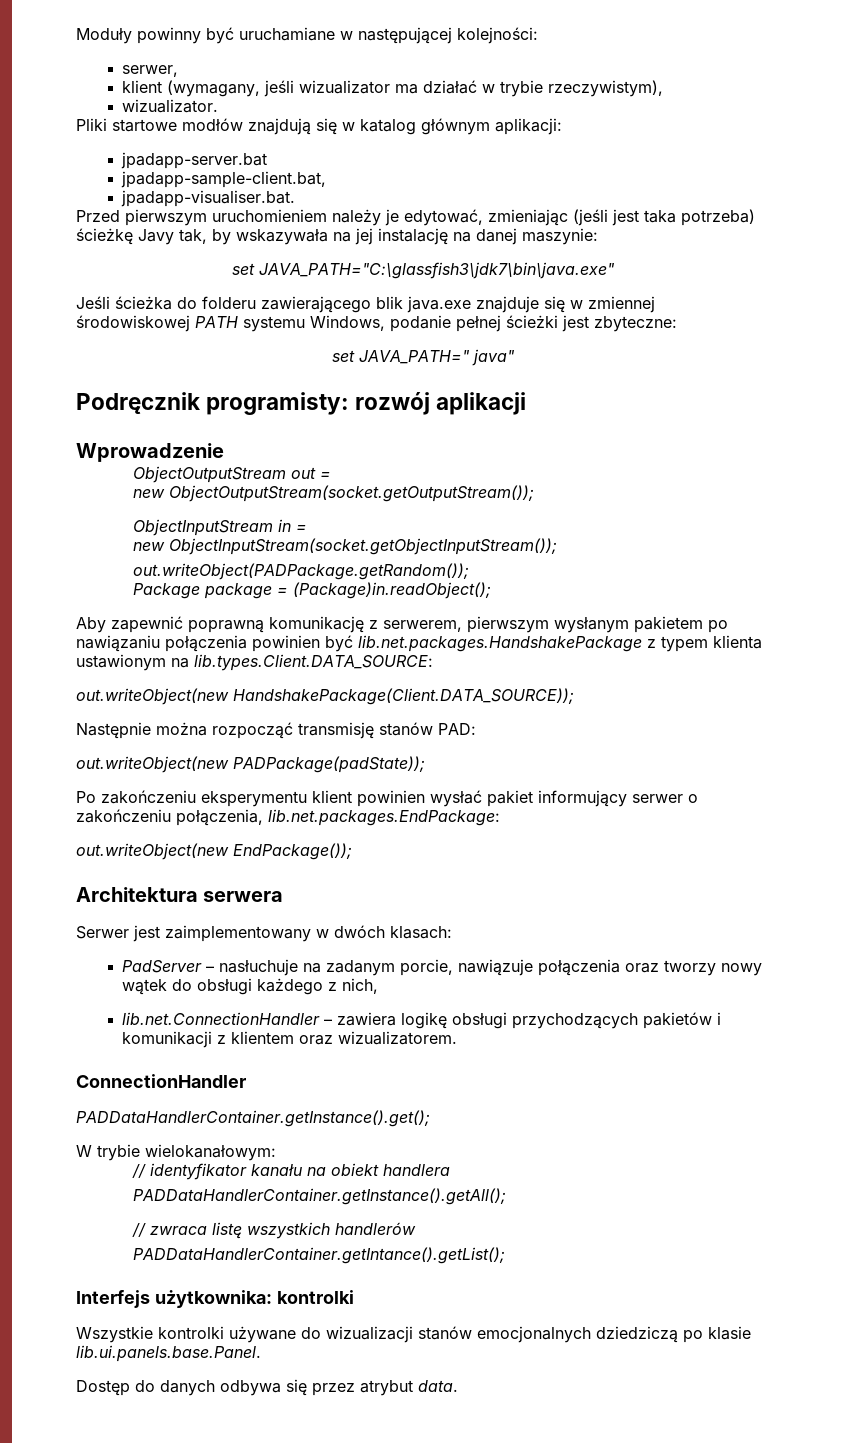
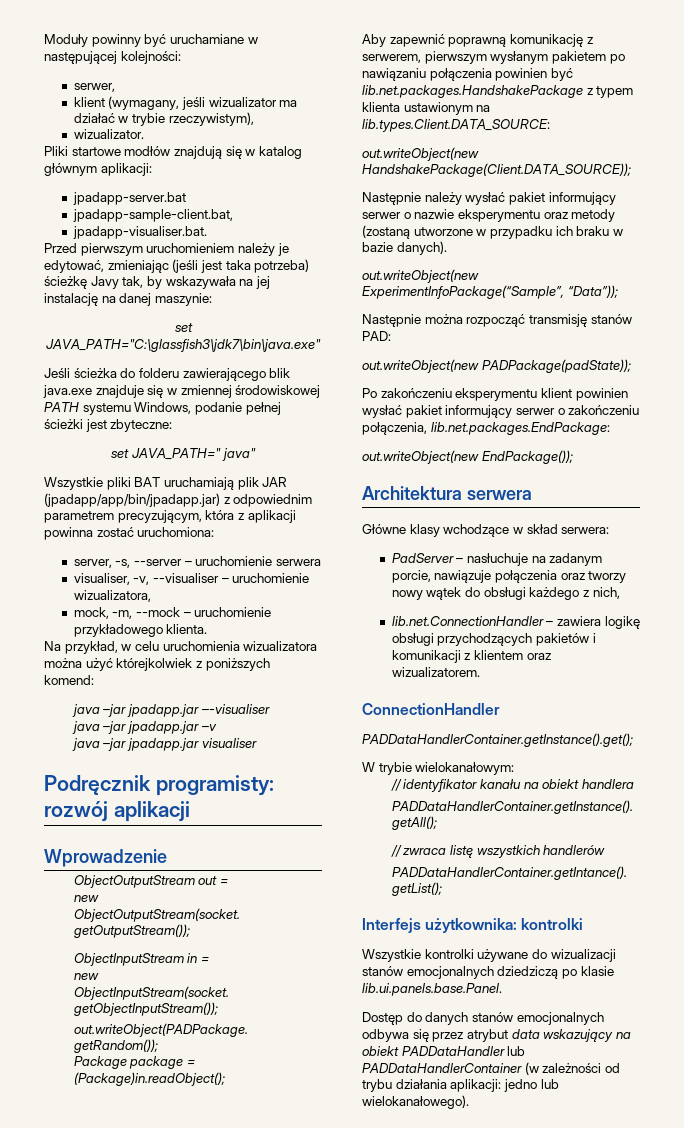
+ Wszystkie pliki BAT uruchamiają plik JAR (jpadapp/app/bin/jpadapp.jar) z odpowiednim parametrem precyzującym, która z aplikacji powinna zostać uruchomiona:
+ server, -s, --server – uruchomienie serwera
+ visualiser, -v, --visualiser – uruchomienie wizualizatora,
+ mock, -m, --mock – uruchomienie przykładowego klienta.
+ Na przykład, w celu uruchomienia wizualizatora można użyć którejkolwiek z poniższych komend:
+ java –jar jpadapp.jar –-visualiser
+ java –jar jpadapp.jar –v
+ java –jar jpadapp.jar visualiser
+ Następnie należy wysłać pakiet informujący serwer o nazwie eksperymentu oraz metody (zostaną utworzone w przypadku ich braku w bazie danych).
+ out.writeObject(new ExperimentInfoPackage(“Sample”, “Data”));
- Serwer jest zaimplementowany w dwóch klasach:
+ Główne klasy wchodzące w skład serwera:
- Dostęp do danych odbywa się przez atrybut data.
+ Dostęp do danych stanów emocjonalnych odbywa się przez atrybut data wskazujący na obiekt PADDataHandler lub PADDataHandlerContainer (w zależności od trybu działania aplikacji: jedno lub wielokanałowego).

